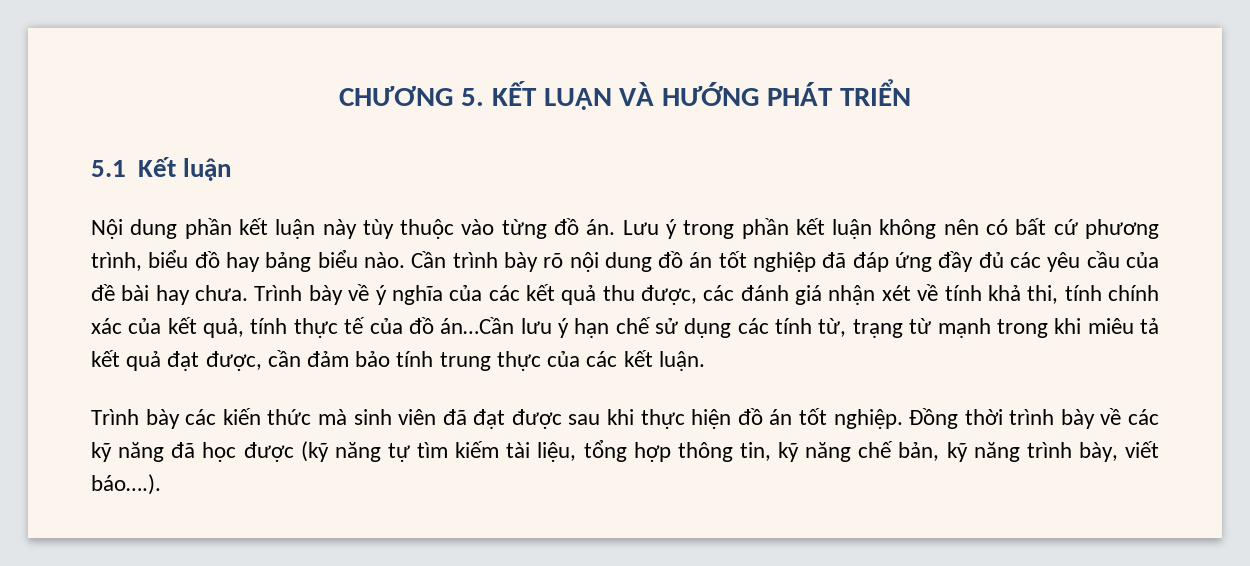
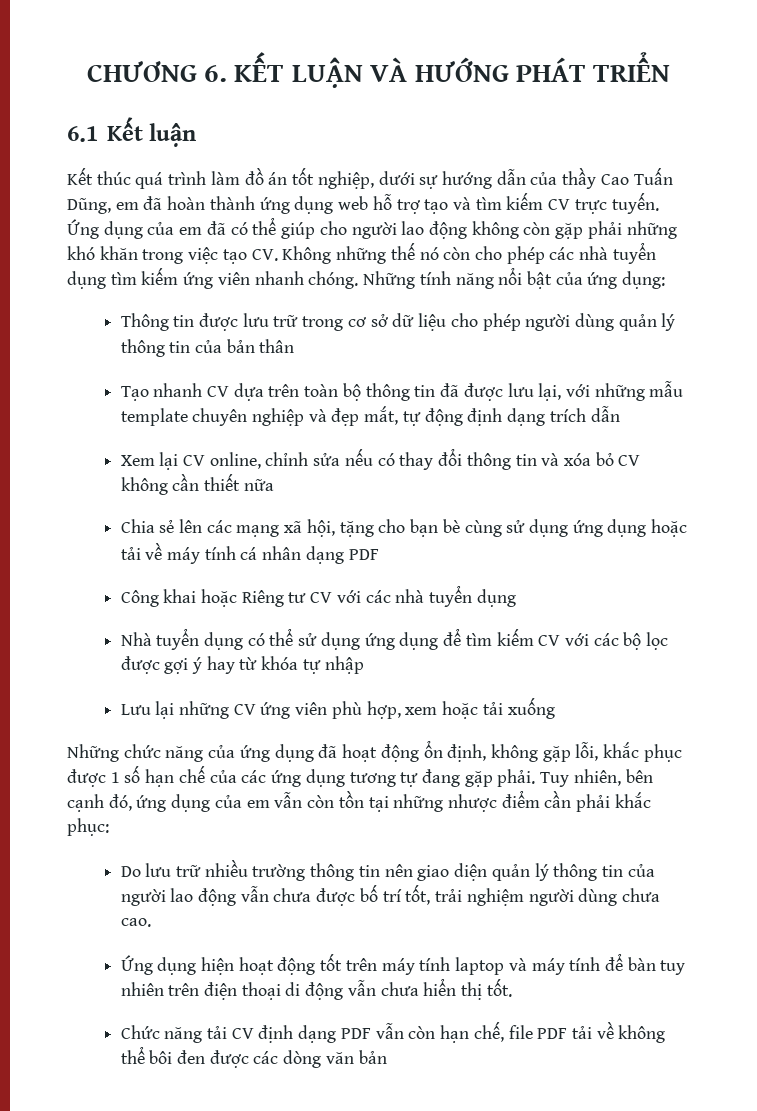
- CHƯƠNG 5. KẾT LUẬN VÀ HƯỚNG PHÁT TRIỂN
+ CHƯƠNG 6. KẾT LUẬN VÀ HƯỚNG PHÁT TRIỂN
- 5.1 Kết luận
+ 6.1 Kết luận
- Nội dung phần kết luận này tùy thuộc vào từng đồ án. Lưu ý trong phần kết luận không nên có bất cứ phương trình, biểu đồ hay bảng biểu nào. Cần trình bày rõ nội dung đồ án tốt nghiệp đã đáp ứng đầy đủ các yêu cầu của đề bài hay chưa. Trình bày về ý nghĩa của các kết quả thu được, các đánh giá nhận xét về tính khả thi, tính chính xác của kết quả, tính thực tế của đồ án…Cần lưu ý hạn chế sử dụng các tính từ, trạng từ mạnh trong khi miêu tả kết quả đạt được, cần đảm bảo tính trung thực của các kết luận.
- Trình bày các kiến thức mà sinh viên đã đạt được sau khi thực hiện đồ án tốt nghiệp. Đồng thời trình bày về các kỹ năng đã học được (kỹ năng tự tìm kiếm tài liệu, tổng hợp thông tin, kỹ năng chế bản, kỹ năng trình bày, viết báo….).
+ Kết thúc quá trình làm đồ án tốt nghiệp, dưới sự hướng dẫn của thầy Cao Tuấn Dũng, em đã hoàn thành ứng dụng web hỗ trợ tạo và tìm kiếm CV trực tuyến. Ứng dụng của em đã có thể giúp cho người lao động không còn gặp phải những khó khăn trong việc tạo CV. Không những thế nó còn cho phép các nhà tuyển dụng tìm kiếm ứng viên nhanh chóng. Những tính năng nổi bật của ứng dụng:
+ Thông tin được lưu trữ trong cơ sở dữ liệu cho phép người dùng quản lý thông tin của bản thân
+ Tạo nhanh CV dựa trên toàn bộ thông tin đã được lưu lại, với những mẫu template chuyên nghiệp và đẹp mắt, tự động định dạng trích dẫn
+ Xem lại CV online, chỉnh sửa nếu có thay đổi thông tin và xóa bỏ CV không cần thiết nữa
+ Chia sẻ lên các mạng xã hội, tặng cho bạn bè cùng sử dụng ứng dụng hoặc tải về máy tính cá nhân dạng PDF
+ Công khai hoặc Riêng tư CV với các nhà tuyển dụng
+ Nhà tuyển dụng có thể sử dụng ứng dụng để tìm kiếm CV với các bộ lọc được gợi ý hay từ khóa tự nhập
+ Lưu lại những CV ứng viên phù hợp, xem hoặc tải xuống
+ Những chức năng của ứng dụng đã hoạt động ổn định, không gặp lỗi, khắc phục được 1 số hạn chế của các ứng dụng tương tự đang gặp phải. Tuy nhiên, bên cạnh đó, ứng dụng của em vẫn còn tồn tại những nhược điểm cần phải khắc phục:
+ Do lưu trữ nhiều trường thông tin nên giao diện quản lý thông tin của người lao động vẫn chưa được bố trí tốt, trải nghiệm người dùng chưa cao.
+ Ứng dụng hiện hoạt động tốt trên máy tính laptop và máy tính để bàn tuy nhiên trên điện thoại di động vẫn chưa hiển thị tốt.
+ Chức năng tải CV định dạng PDF vẫn còn hạn chế, file PDF tải về không thể bôi đen được các dòng văn bản

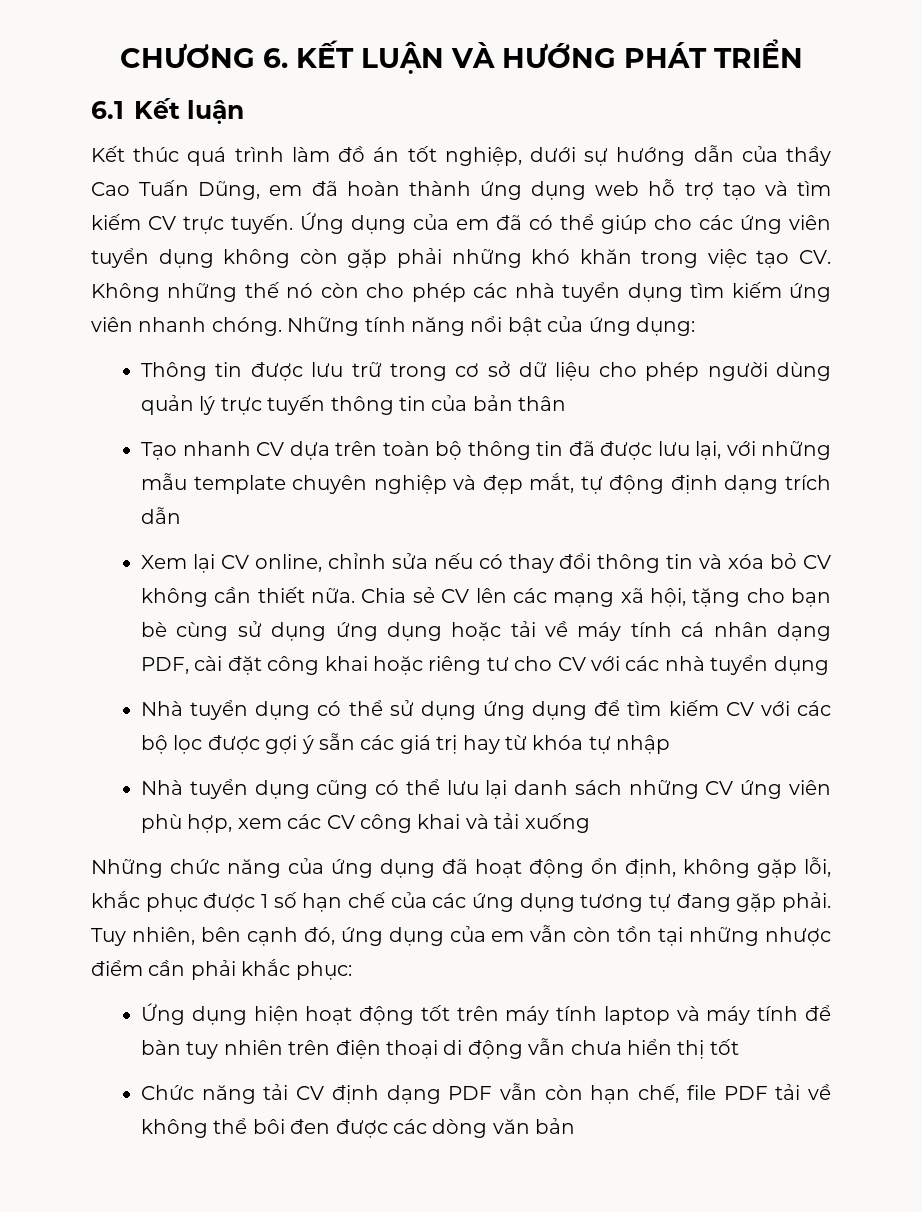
- Ứng dụng của em đã có thể giúp cho người lao động không còn gặp phải những khó khăn trong việc tạo CV. Không những thế nó còn cho phép các nhà tuyển dụng tìm kiếm ứng viên nhanh chóng.
+ Ứng dụng của em đã có thể giúp cho các ứng viên tuyển dụng không còn gặp phải những khó khăn trong việc tạo CV. Không những thế nó còn cho phép các nhà tuyển dụng tìm kiếm ứng viên nhanh chóng.
- Thông tin được lưu trữ trong cơ sở dữ liệu cho phép người dùng quản lý thông tin của bản thân
+ Thông tin được lưu trữ trong cơ sở dữ liệu cho phép người dùng quản lý trực tuyến thông tin của bản thân
- Xem lại CV online, chỉnh sửa nếu có thay đổi thông tin và xóa bỏ CV không cần thiết nữa
- Chia sẻ lên các mạng xã hội, tặng cho bạn bè cùng sử dụng ứng dụng hoặc tải về máy tính cá nhân dạng PDF
- Công khai hoặc Riêng tư CV với các nhà tuyển dụng
+ Xem lại CV online, chỉnh sửa nếu có thay đổi thông tin và xóa bỏ CV không cần thiết nữa. Chia sẻ CV lên các mạng xã hội, tặng cho bạn bè cùng sử dụng ứng dụng hoặc tải về máy tính cá nhân dạng PDF, cài đặt công khai hoặc riêng tư cho CV với các nhà tuyển dụng
- Nhà tuyển dụng có thể sử dụng ứng dụng để tìm kiếm CV với các bộ lọc được gợi ý hay từ khóa tự nhập
+ Nhà tuyển dụng có thể sử dụng ứng dụng để tìm kiếm CV với các bộ lọc được gợi ý sẵn các giá trị hay từ khóa tự nhập
- Lưu lại những CV ứng viên phù hợp, xem hoặc tải xuống
+ Nhà tuyển dụng cũng có thể lưu lại danh sách những CV ứng viên phù hợp, xem các CV công khai và tải xuống
- Do lưu trữ nhiều trường thông tin nên giao diện quản lý thông tin của người lao động vẫn chưa được bố trí tốt, trải nghiệm người dùng chưa cao.
- Ứng dụng hiện hoạt động tốt trên máy tính laptop và máy tính để bàn tuy nhiên trên điện thoại di động vẫn chưa hiển thị tốt.
+ Ứng dụng hiện hoạt động tốt trên máy tính laptop và máy tính để bàn tuy nhiên trên điện thoại di động vẫn chưa hiển thị tốt

